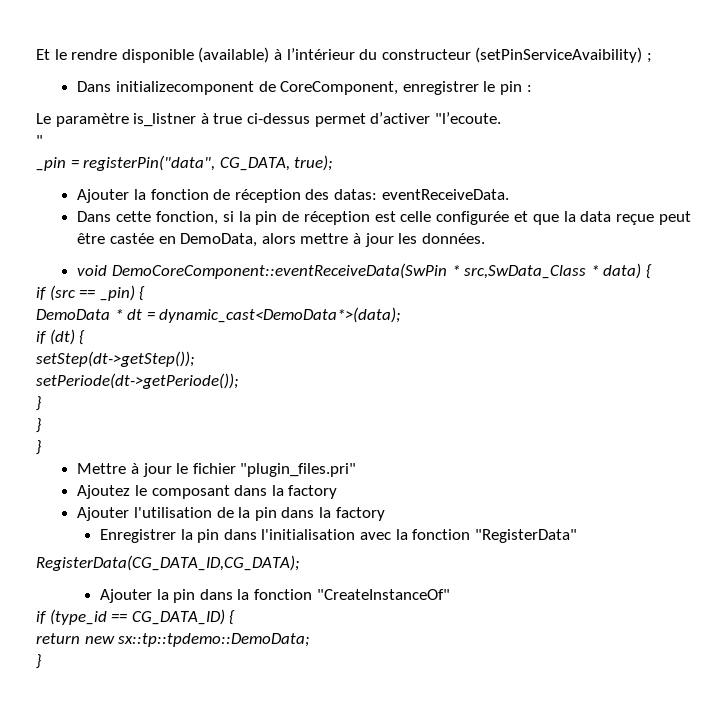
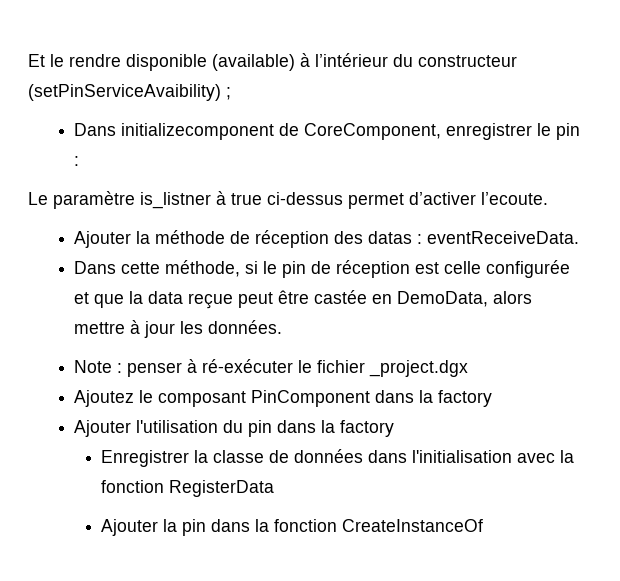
- Le paramètre is_listner à true ci-dessus permet d’activer "l’ecoute.
- "
- _pin = registerPin("data", CG_DATA, true);
- Ajouter la fonction de réception des datas: eventReceiveData.
+ Le paramètre is_listner à true ci-dessus permet d’activer l’ecoute.
+ Ajouter la méthode de réception des datas : eventReceiveData.
- Dans cette fonction, si la pin de réception est celle configurée et que la data reçue peut être castée en DemoData, alors mettre à jour les données.
+ Dans cette méthode, si le pin de réception est celle configurée et que la data reçue peut être castée en DemoData, alors mettre à jour les données.
- void DemoCoreComponent::eventReceiveData(SwPin * src,SwData_Class * data) {
- if (src == _pin) {
- DemoData * dt = dynamic_cast<DemoData*>(data);
- if (dt) {
- setStep(dt->getStep());
- setPeriode(dt->getPeriode());
- }
- }
- }
- Mettre à jour le fichier "plugin_files.pri"
+ Note : penser à ré-exécuter le fichier _project.dgx
- Ajoutez le composant dans la factory
+ Ajoutez le composant PinComponent dans la factory
- Ajouter l'utilisation de la pin dans la factory
+ Ajouter l'utilisation du pin dans la factory
- Enregistrer la pin dans l'initialisation avec la fonction "RegisterData"
- RegisterData(CG_DATA_ID,CG_DATA);
+ Enregistrer la classe de données dans l'initialisation avec la fonction RegisterData
- Ajouter la pin dans la fonction "CreateInstanceOf"
- if (type_id == CG_DATA_ID) {
- return new sx::tp::tpdemo::DemoData;
- }
+ Ajouter la pin dans la fonction CreateInstanceOf

